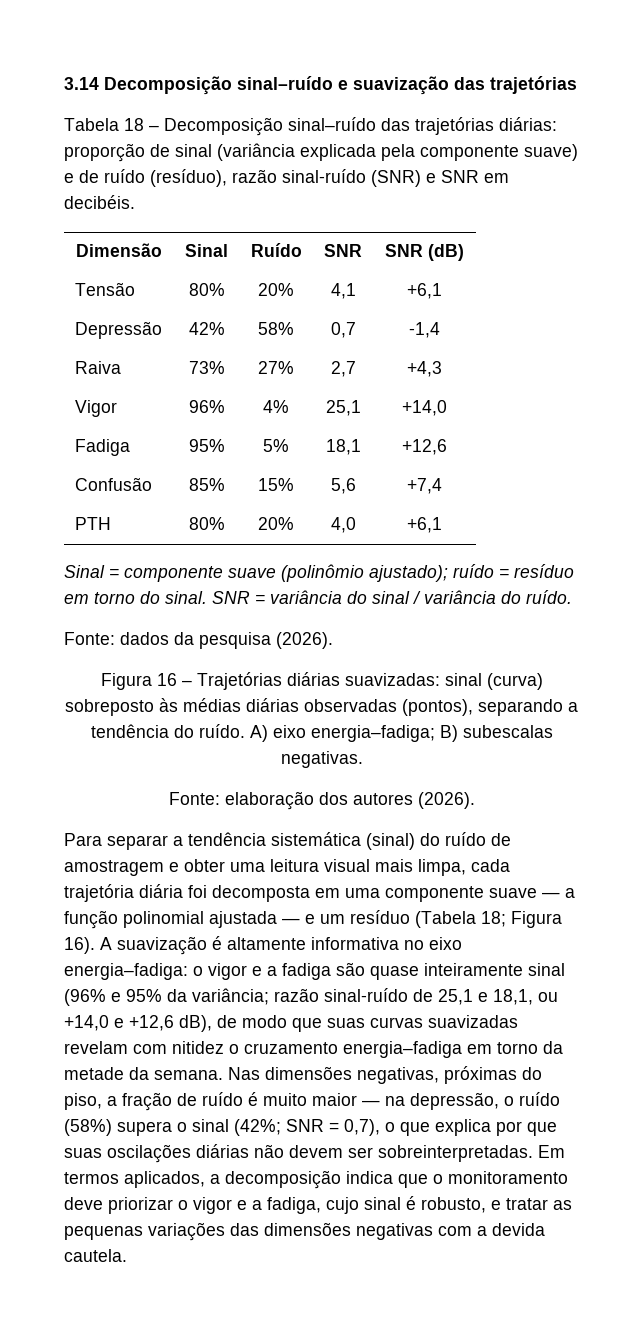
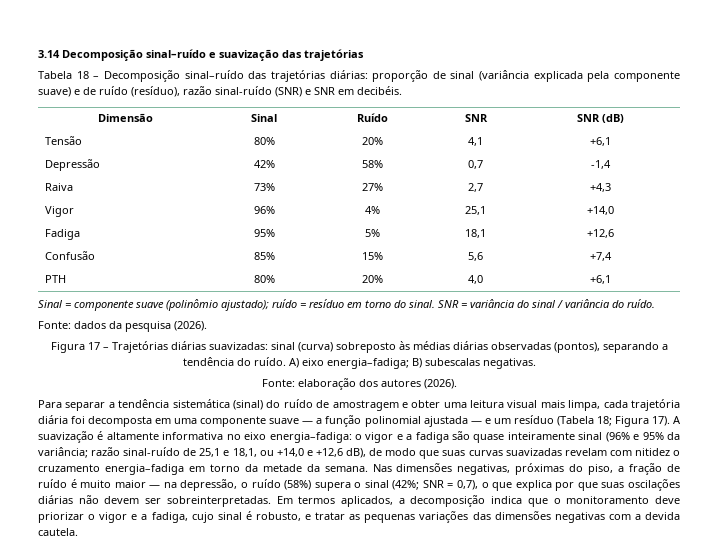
- Figura 16 – Trajetórias diárias suavizadas: sinal (curva) sobreposto às médias diárias observadas (pontos), separando a tendência do ruído.
+ Figura 17 – Trajetórias diárias suavizadas: sinal (curva) sobreposto às médias diárias observadas (pontos), separando a tendência do ruído.
- Para separar a tendência sistemática (sinal) do ruído de amostragem e obter uma leitura visual mais limpa, cada trajetória diária foi decomposta em uma componente suave — a função polinomial ajustada — e um resíduo (Tabela 18; Figura 16).
+ Para separar a tendência sistemática (sinal) do ruído de amostragem e obter uma leitura visual mais limpa, cada trajetória diária foi decomposta em uma componente suave — a função polinomial ajustada — e um resíduo (Tabela 18; Figura 17).

